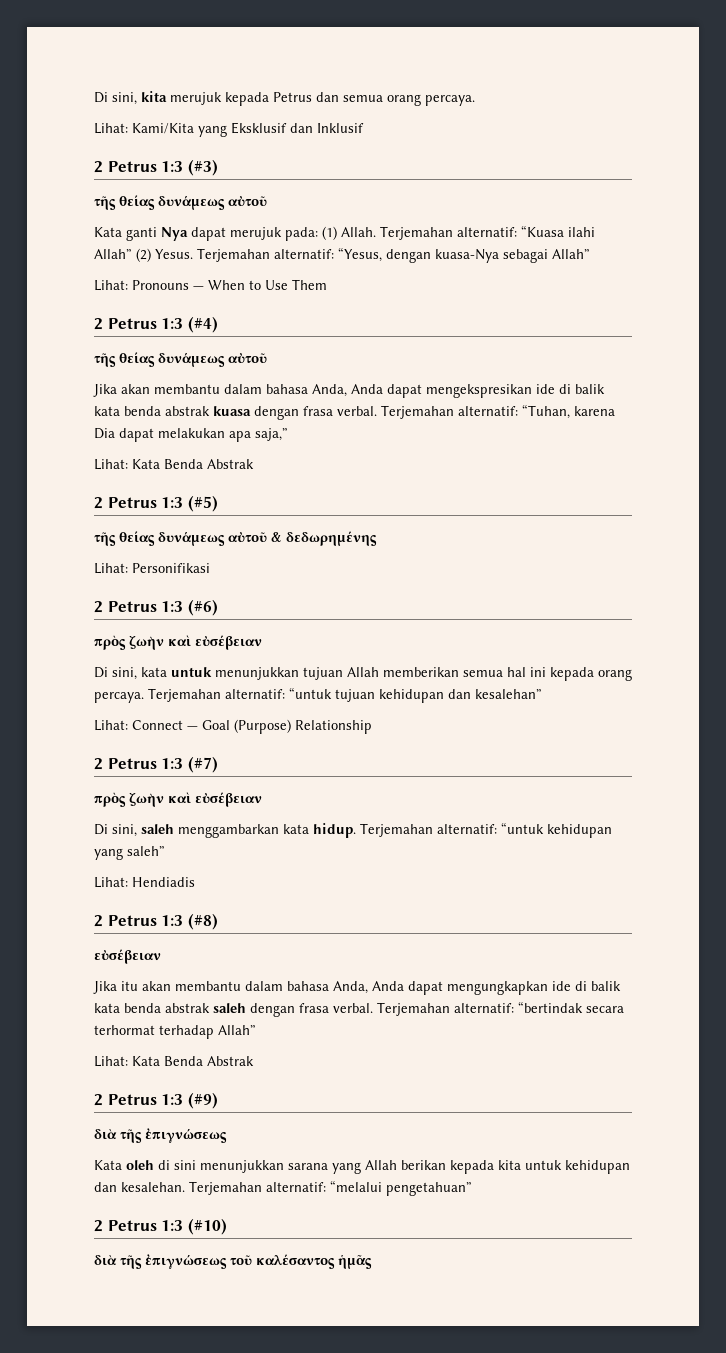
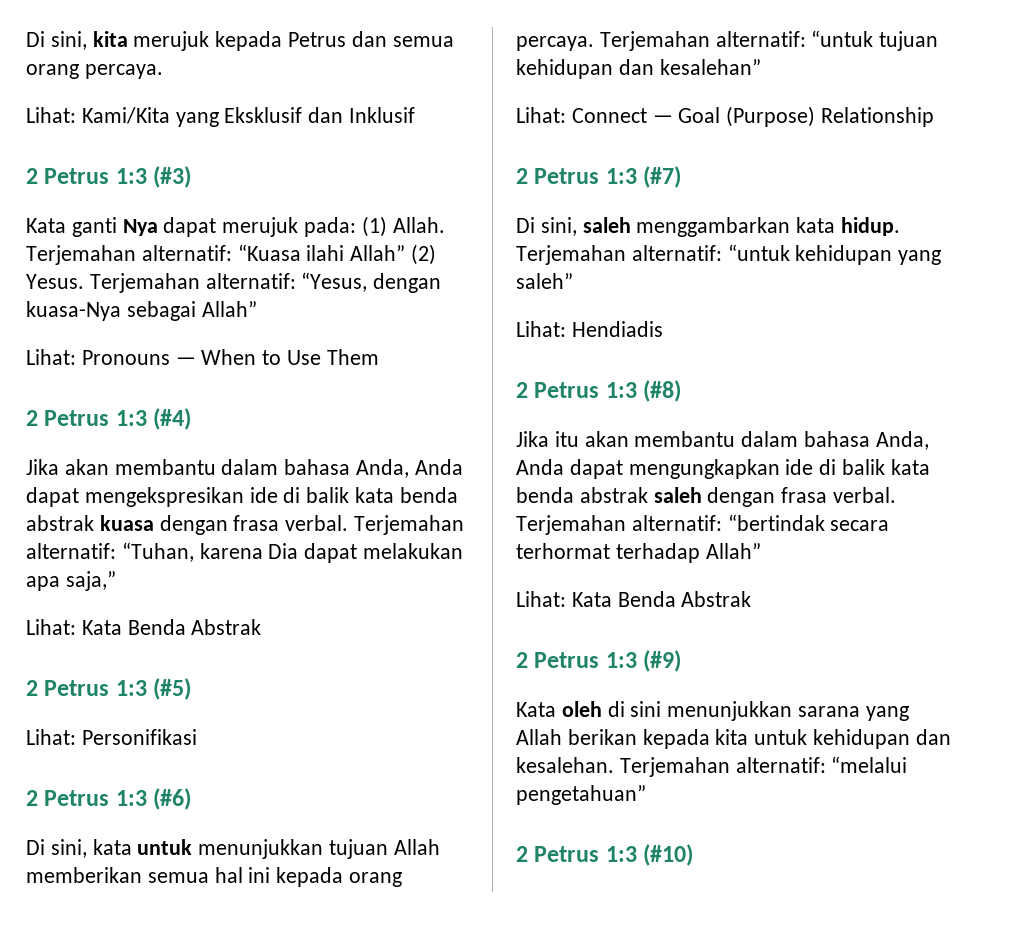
  2 Petrus 1:3 (#3)
- τῆς θείας δυνάμεως αὐτοῦ
  2 Petrus 1:3 (#4)
- τῆς θείας δυνάμεως αὐτοῦ
- τῆς θείας δυνάμεως αὐτοῦ & δεδωρημένης
  2 Petrus 1:3 (#6)
- πρὸς ζωὴν καὶ εὐσέβειαν
  2 Petrus 1:3 (#7)
- πρὸς ζωὴν καὶ εὐσέβειαν
  2 Petrus 1:3 (#8)
- εὐσέβειαν
  2 Petrus 1:3 (#9)
- διὰ τῆς ἐπιγνώσεως
- διὰ τῆς ἐπιγνώσεως τοῦ καλέσαντος ἡμᾶς

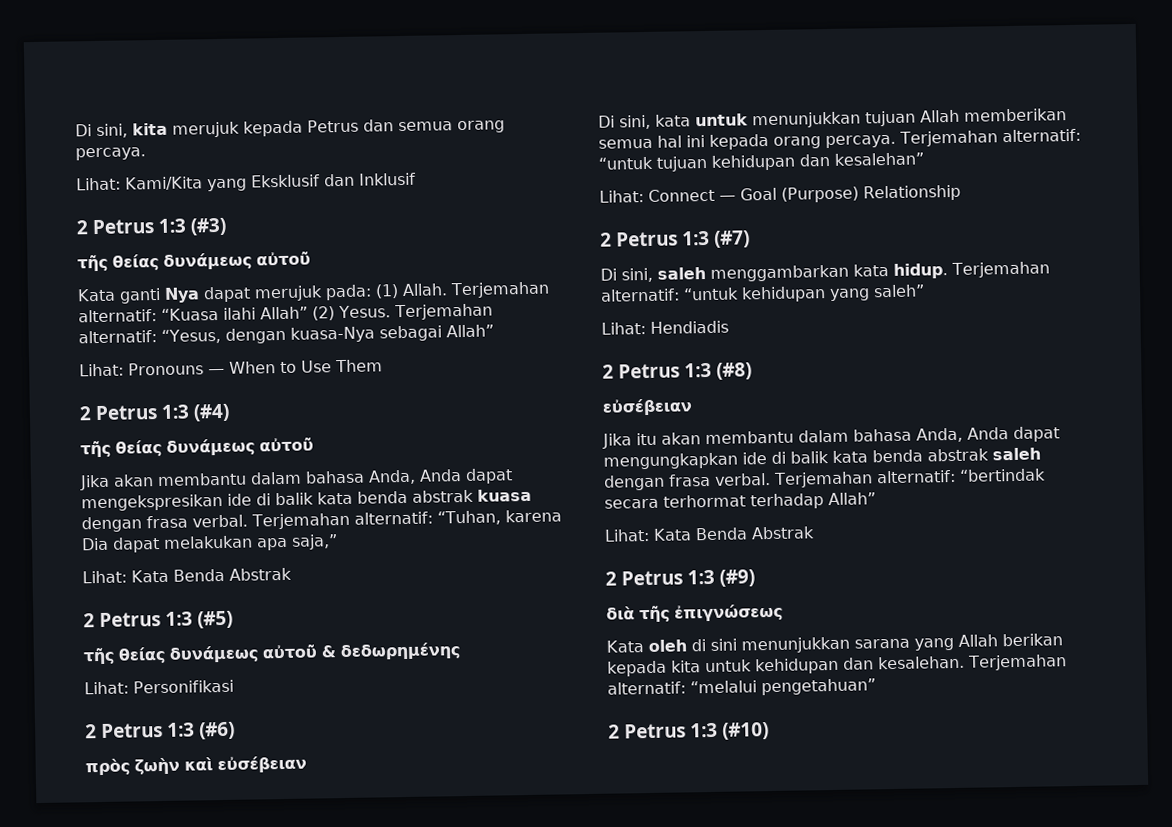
  2 Petrus 1:3 (#3)
+ τῆς θείας δυνάμεως αὐτοῦ
  2 Petrus 1:3 (#4)
+ τῆς θείας δυνάμεως αὐτοῦ
+ τῆς θείας δυνάμεως αὐτοῦ & δεδωρημένης
+ πρὸς ζωὴν καὶ εὐσέβειαν
  2 Petrus 1:3 (#8)
+ εὐσέβειαν
+ διὰ τῆς ἐπιγνώσεως

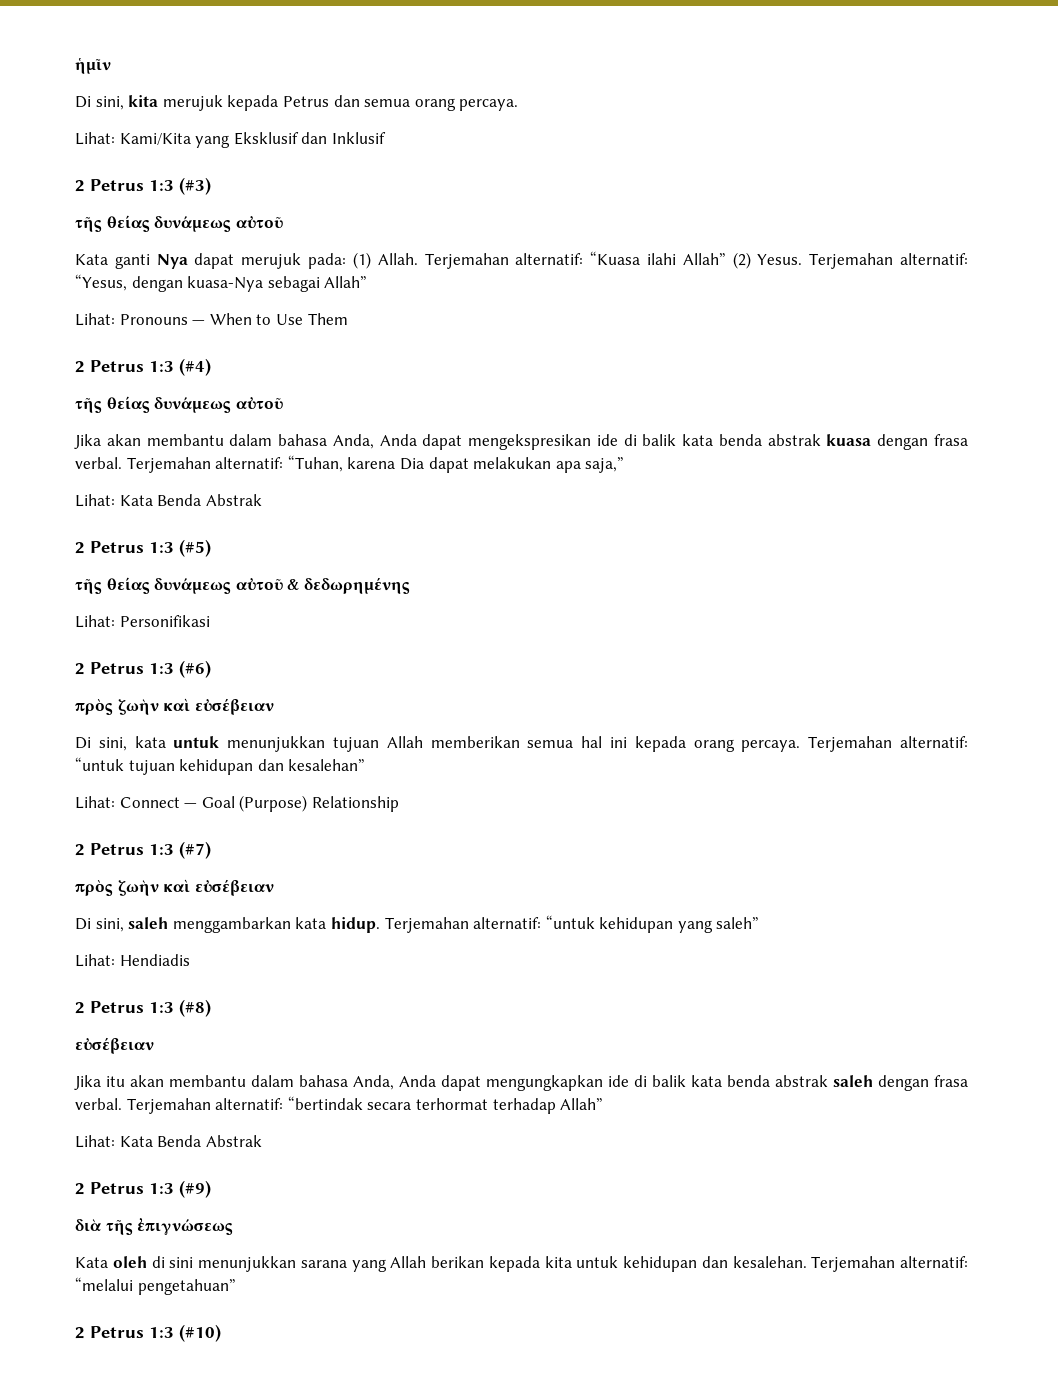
+ ἡμῖν
  2 Petrus 1:3 (#7)
+ πρὸς ζωὴν καὶ εὐσέβειαν

